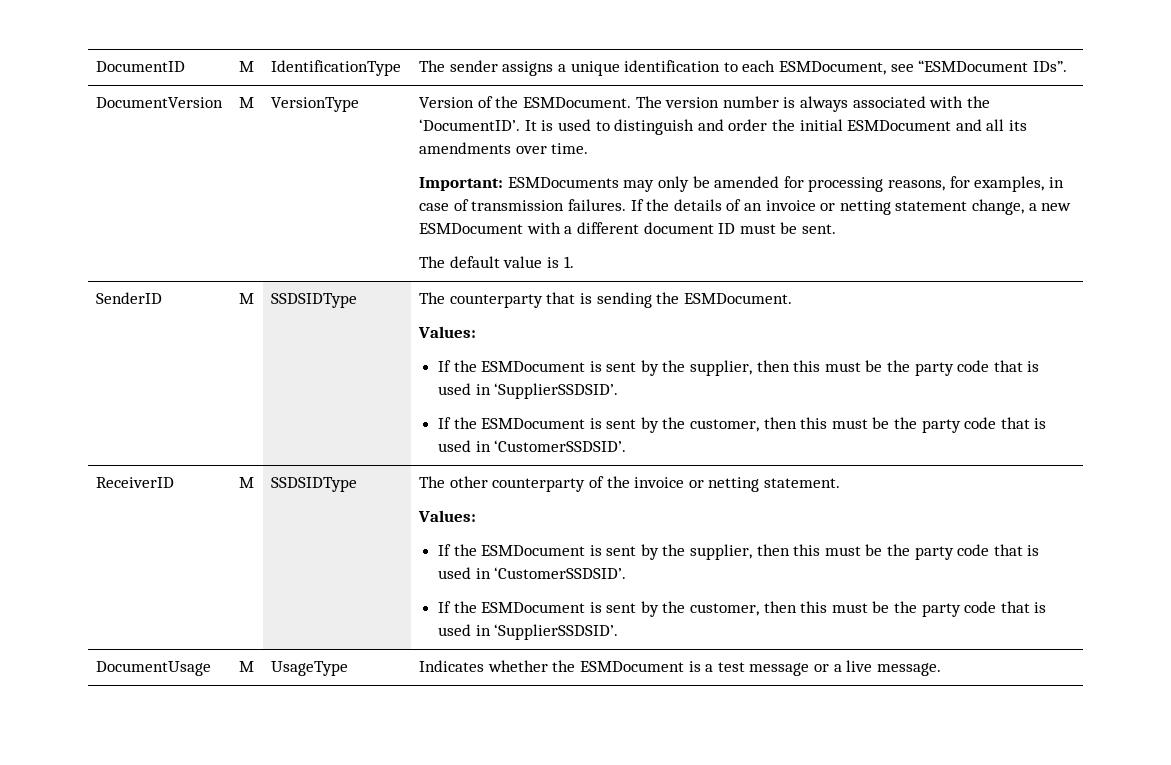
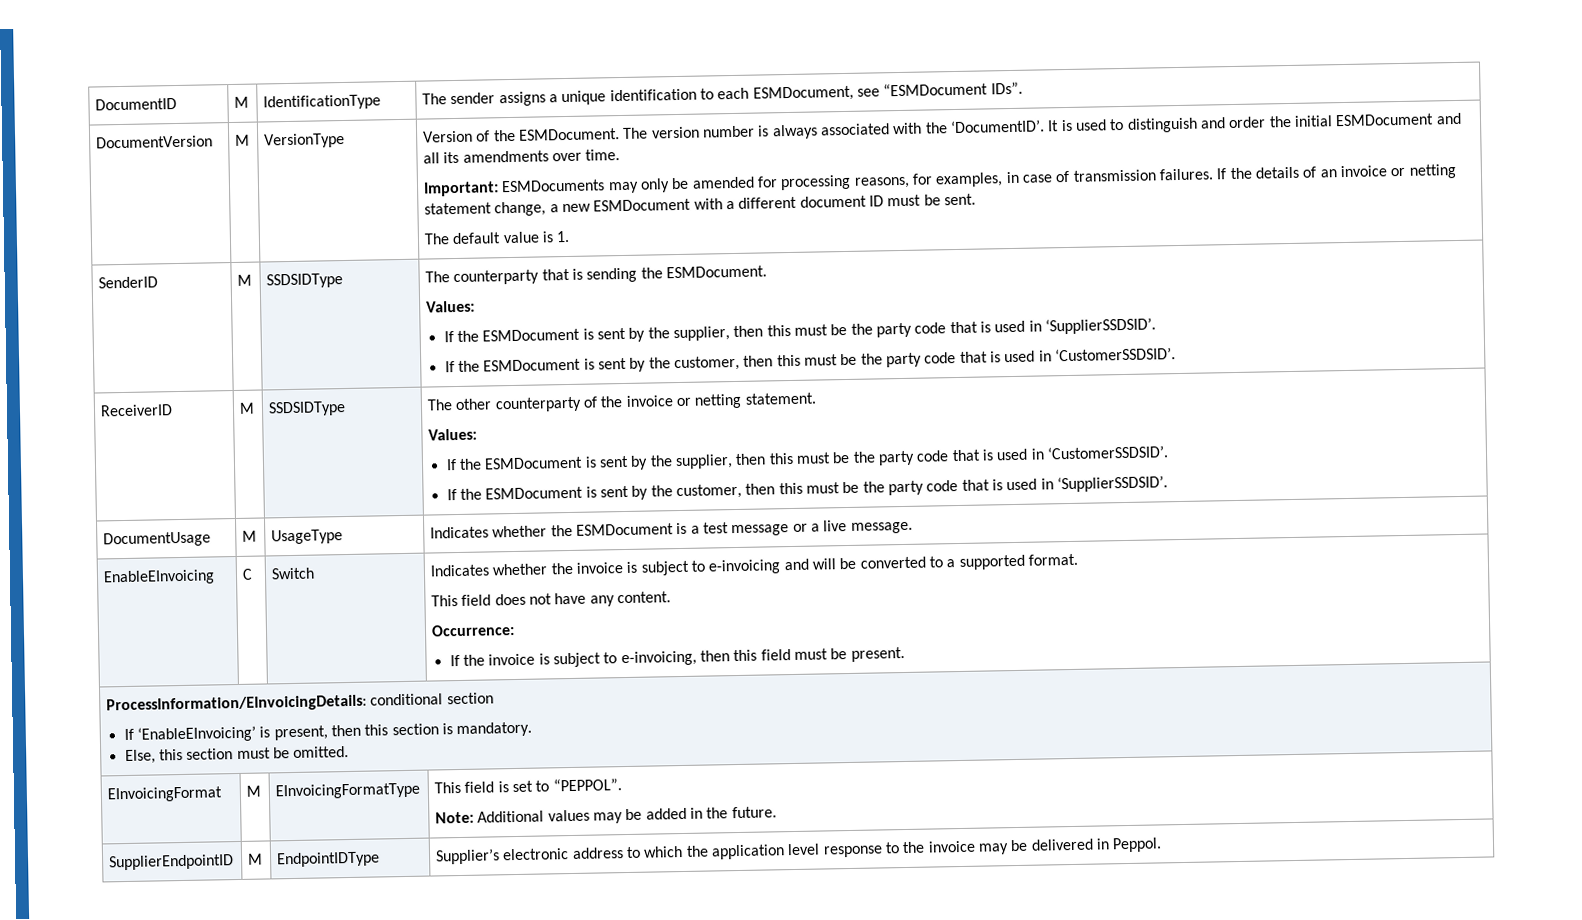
+ EnableEInvoicing | C | Switch | Indicates whether the invoice is subject to e-invoicing and will be converted to a supported format.
+ This field does not have any content.
+ Occurrence:
+ If the invoice is subject to e-invoicing, then this field must be present.
+ ProcessInformation/EInvoicingDetails: conditional section
+ If ‘EnableEInvoicing’ is present, then this section is mandatory.
+ Else, this section must be omitted.
+ EInvoicingFormat | M | EInvoicingFormatType | This field is set to “PEPPOL”.
+ Note: Additional values may be added in the future.
+ SupplierEndpointID | M | EndpointIDType | Supplier’s electronic address to which the application level response to the invoice may be delivered in Peppol.

